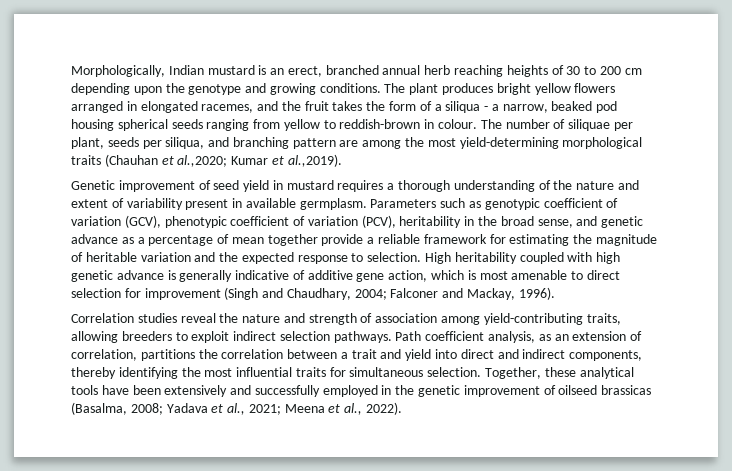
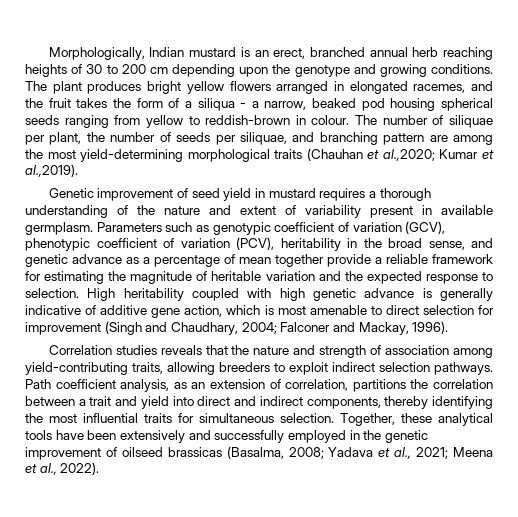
- The number of siliquae per plant, seeds per siliqua, and branching pattern are among the most yield-determining morphological traits (Chauhan et al.,2020; Kumar et al.,2019).
+ The number of siliquae per plant, the number of seeds per siliquae, and branching pattern are among the most yield-determining morphological traits (Chauhan et al.,2020; Kumar et al.,2019).
- Correlation studies reveal the nature and strength of association among yield-contributing traits, allowing breeders to exploit indirect selection pathways.
+ Correlation studies reveals that the nature and strength of association among yield-contributing traits, allowing breeders to exploit indirect selection pathways.

